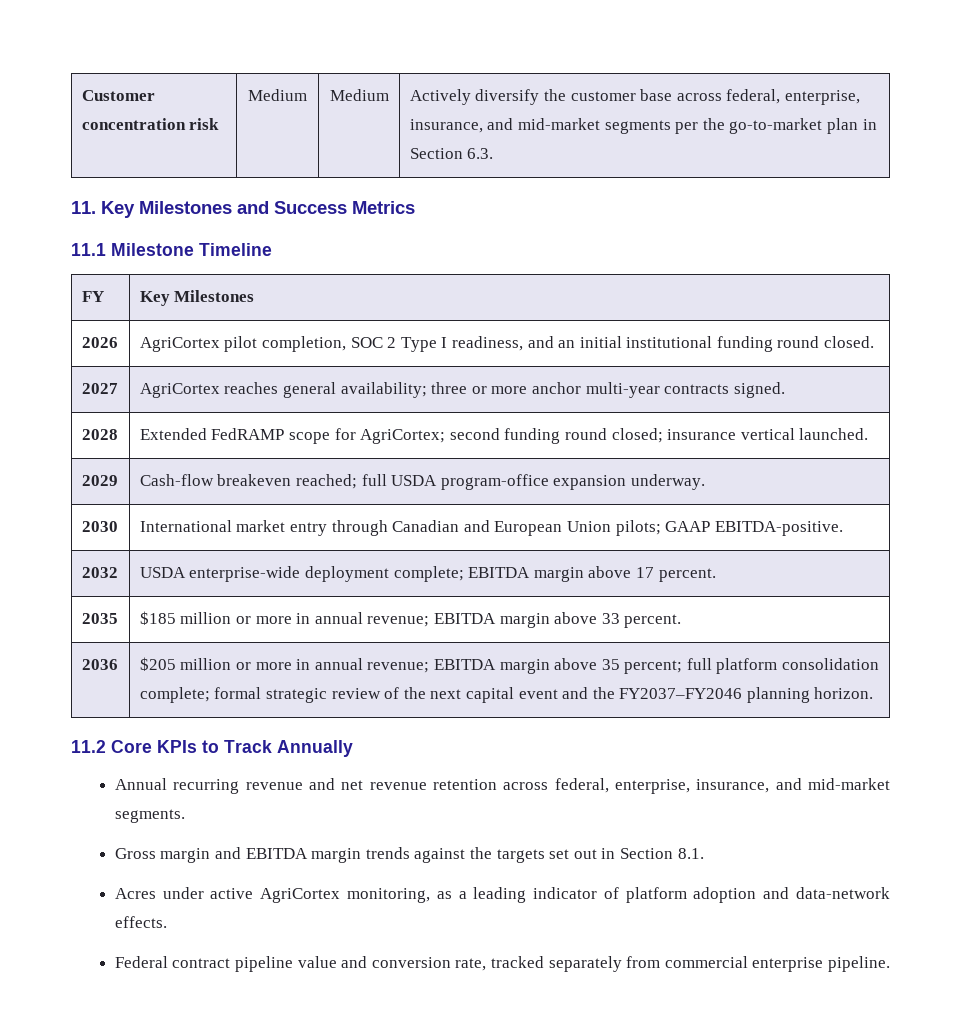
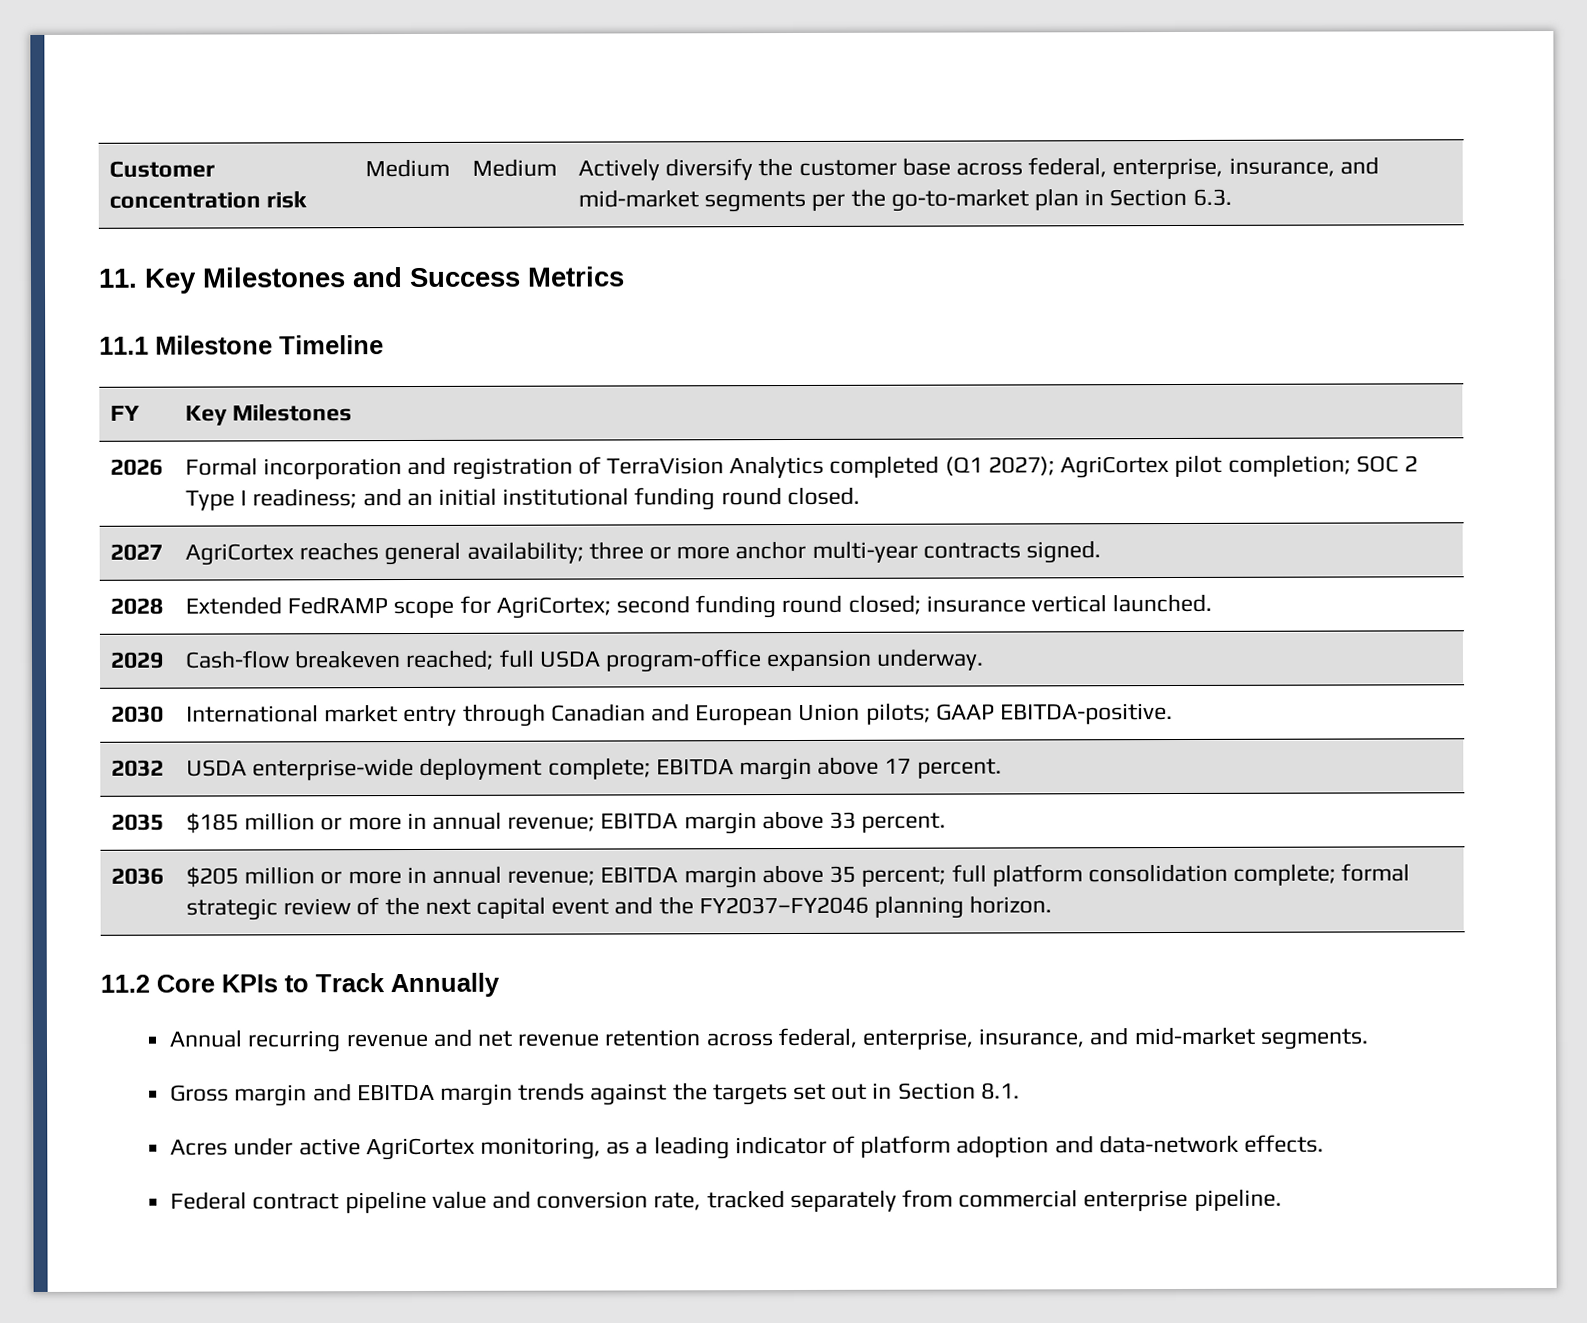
- 2026 | AgriCortex pilot completion, SOC 2 Type I readiness, and an initial institutional funding round closed.
+ 2026 | Formal incorporation and registration of TerraVision Analytics completed (Q1 2027); AgriCortex pilot completion; SOC 2 Type I readiness; and an initial institutional funding round closed.

